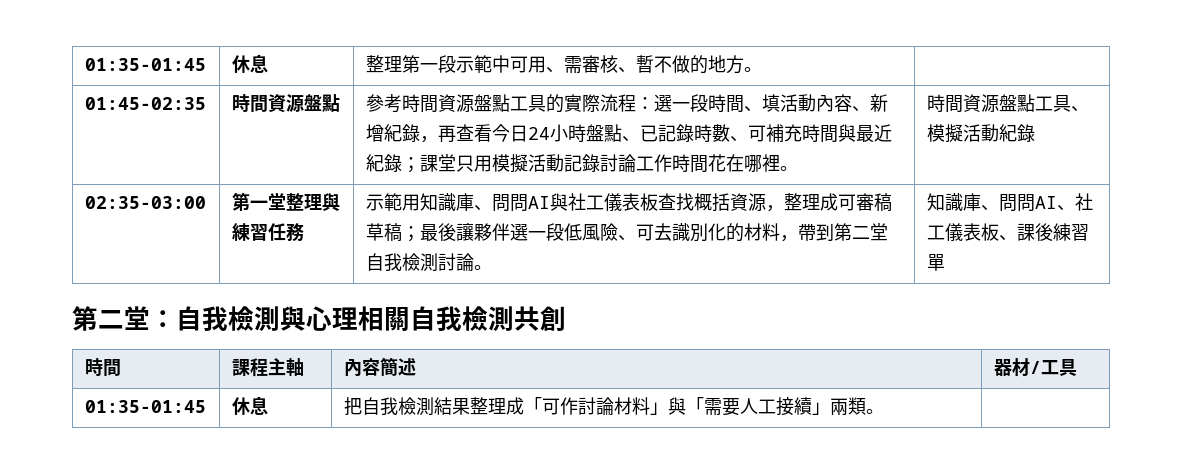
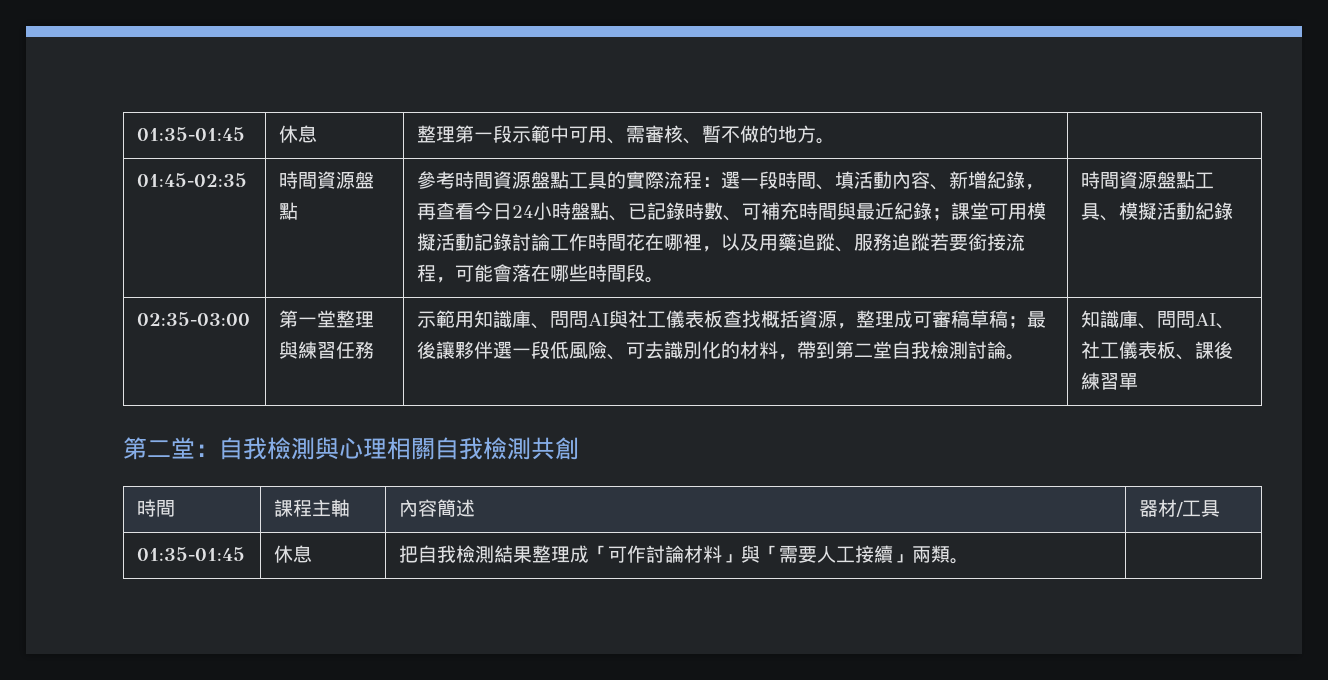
- 參考時間資源盤點工具的實際流程：選一段時間、填活動內容、新增紀錄，再查看今日24小時盤點、已記錄時數、可補充時間與最近紀錄；課堂只用模擬活動記錄討論工作時間花在哪裡。
+ 參考時間資源盤點工具的實際流程：選一段時間、填活動內容、新增紀錄，再查看今日24小時盤點、已記錄時數、可補充時間與最近紀錄；課堂可用模擬活動記錄討論工作時間花在哪裡，以及用藥追蹤、服務追蹤若要銜接流程，可能會落在哪些時間段。

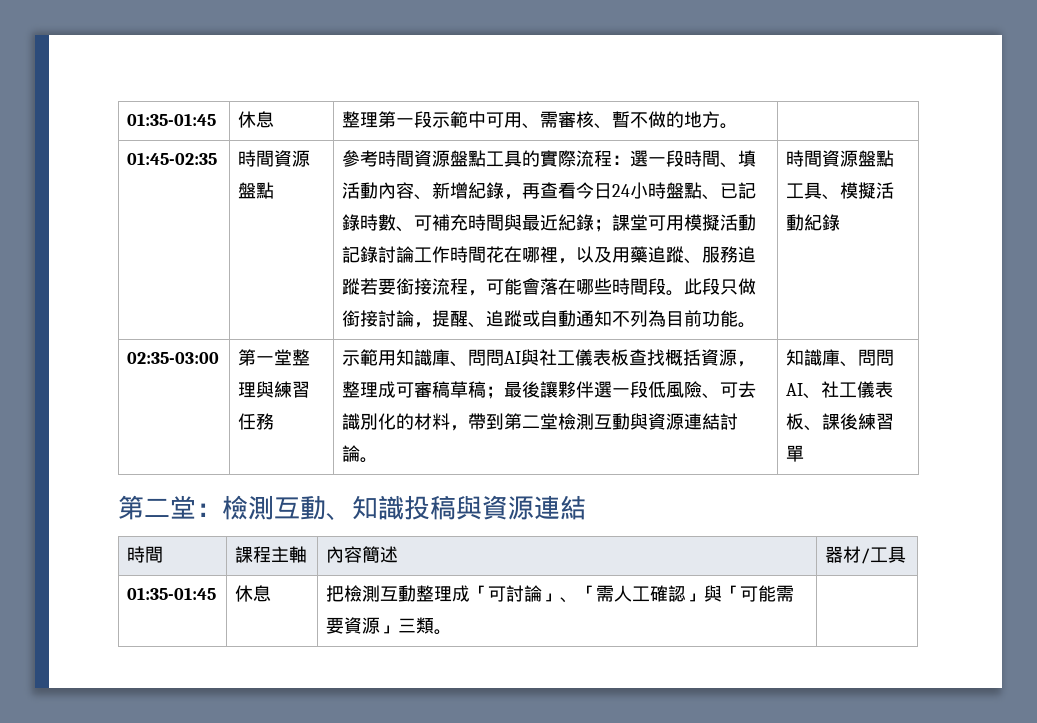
+ 此段只做銜接討論，提醒、追蹤或自動通知不列為目前功能。
- 示範用知識庫、問問AI與社工儀表板查找概括資源，整理成可審稿草稿；最後讓夥伴選一段低風險、可去識別化的材料，帶到第二堂自我檢測討論。
+ 示範用知識庫、問問AI與社工儀表板查找概括資源，整理成可審稿草稿；最後讓夥伴選一段低風險、可去識別化的材料，帶到第二堂檢測互動與資源連結討論。
- 第二堂：自我檢測與心理相關自我檢測共創
+ 第二堂：檢測互動、知識投稿與資源連結
- 01:35-01:45 | 休息 | 把自我檢測結果整理成「可作討論材料」與「需要人工接續」兩類。 |
+ 01:35-01:45 | 休息 | 把檢測互動整理成「可討論」、「需人工確認」與「可能需要資源」三類。 |

